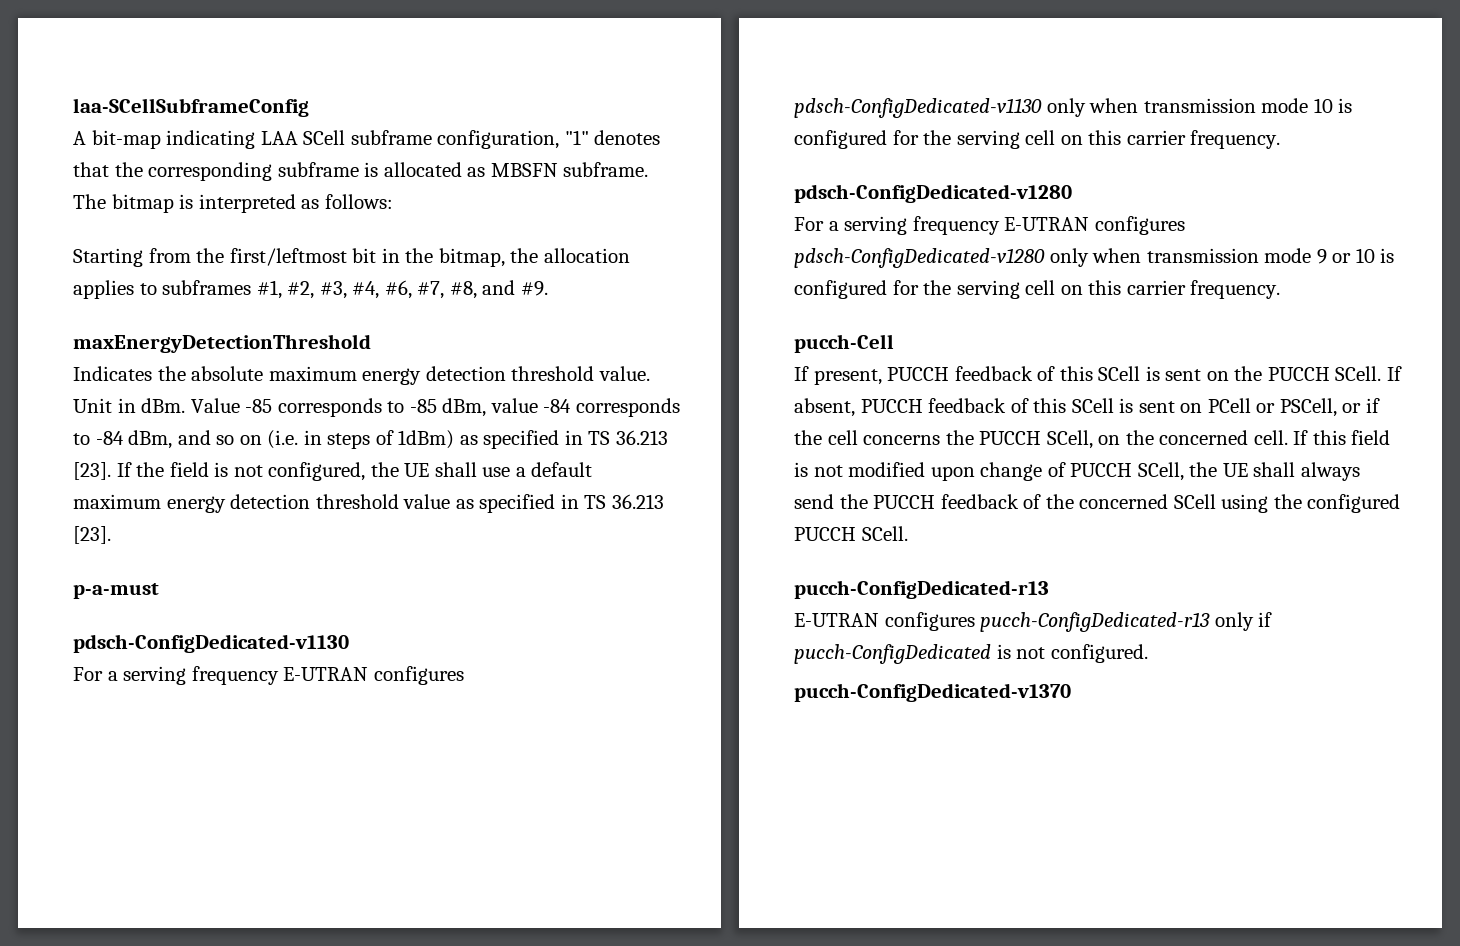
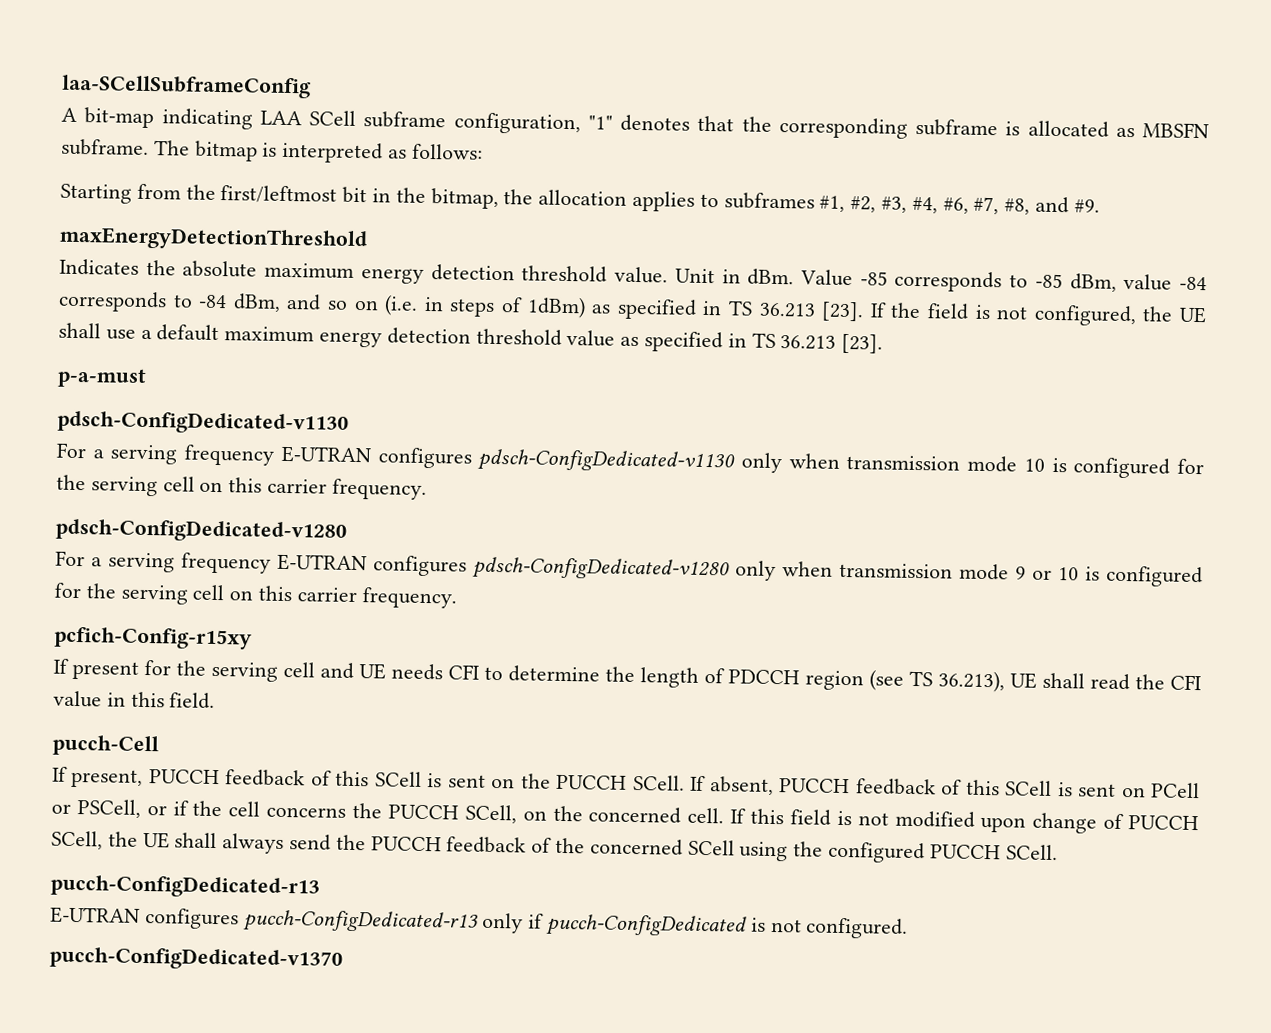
+ pcfich-Config-r15xy
+ If present for the serving cell and UE needs CFI to determine the length of PDCCH region (see TS 36.213), UE shall read the CFI value in this field.

